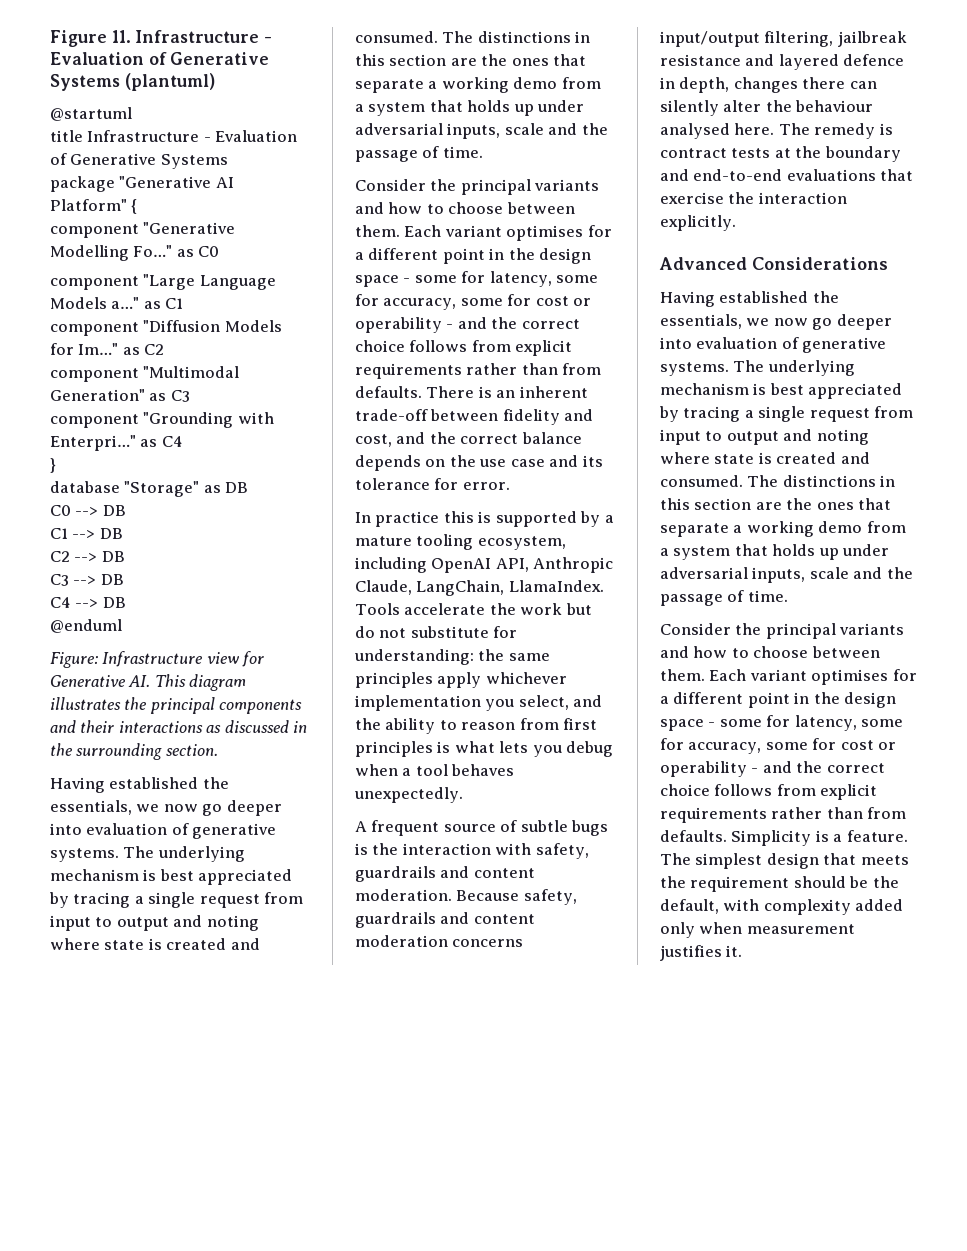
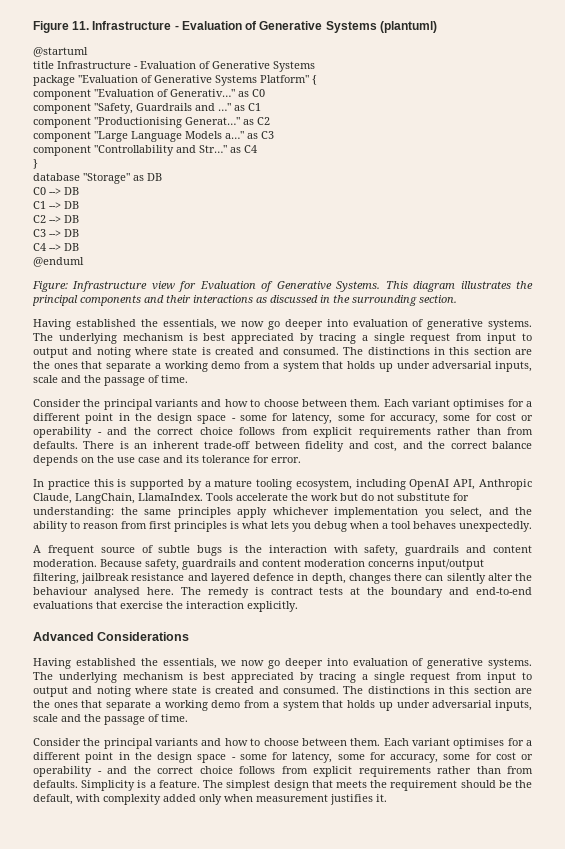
- package "Generative AI Platform" {
+ package "Evaluation of Generative Systems Platform" {
- component "Generative Modelling Fo…" as C0
+ component "Evaluation of Generativ…" as C0
+ component "Safety, Guardrails and …" as C1
+ component "Productionising Generat…" as C2
- component "Large Language Models a…" as C1
- component "Diffusion Models for Im…" as C2
- component "Multimodal Generation" as C3
+ component "Large Language Models a…" as C3
- component "Grounding with Enterpri…" as C4
+ component "Controllability and Str…" as C4
- Figure: Infrastructure view for Generative AI. This diagram illustrates the principal components and their interactions as discussed in the surrounding section.
+ Figure: Infrastructure view for Evaluation of Generative Systems. This diagram illustrates the principal components and their interactions as discussed in the surrounding section.

